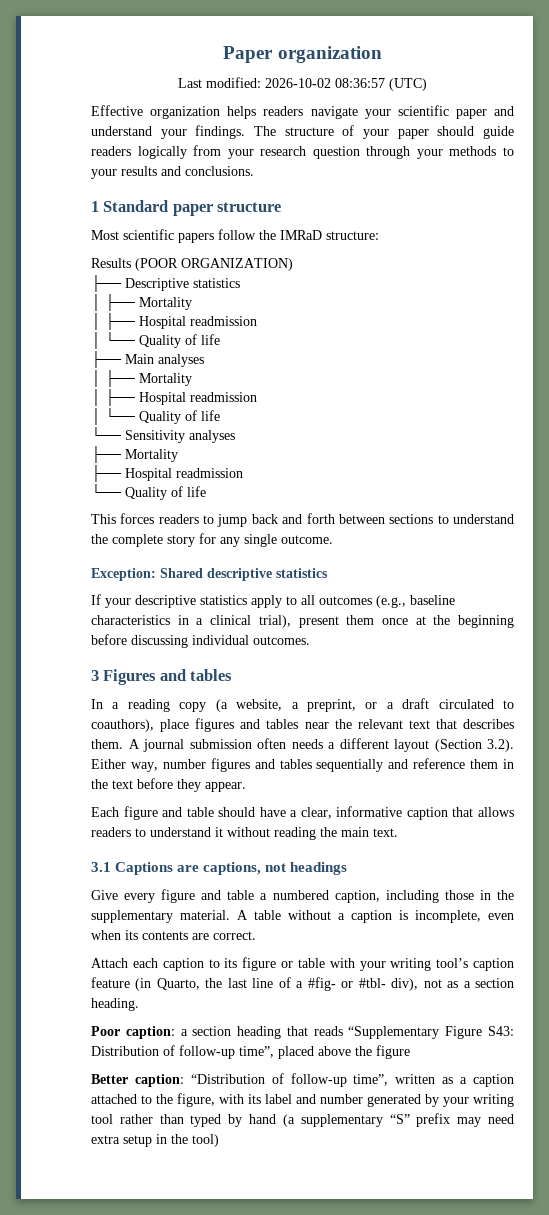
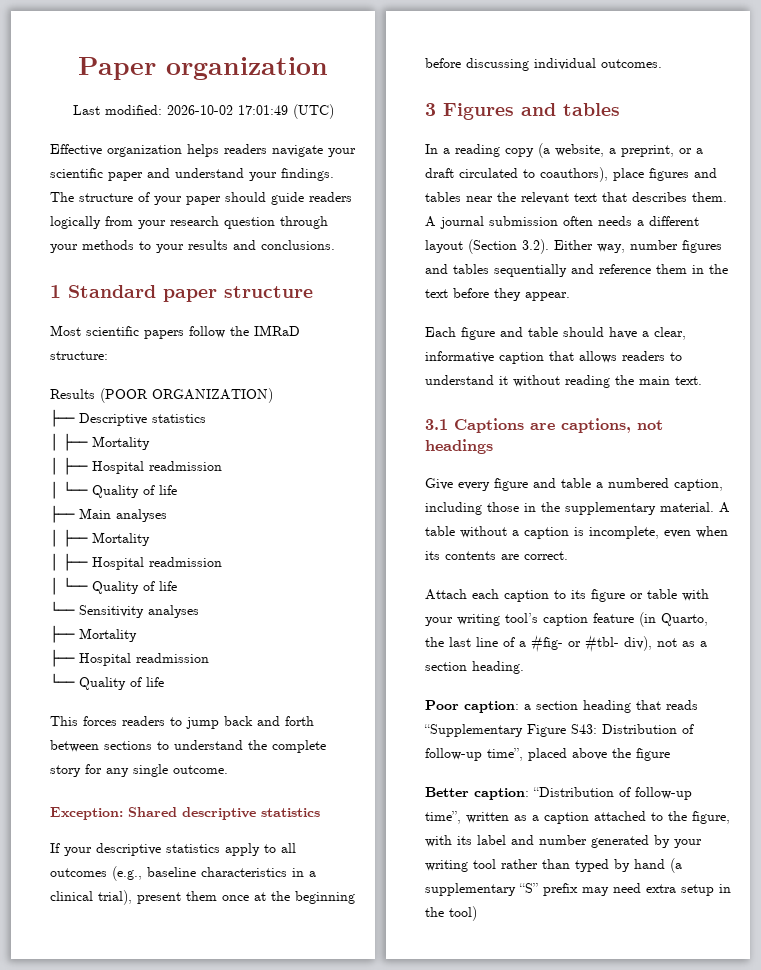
- Last modified: 2026-10-02 08:36:57 (UTC)
+ Last modified: 2026-10-02 17:01:49 (UTC)

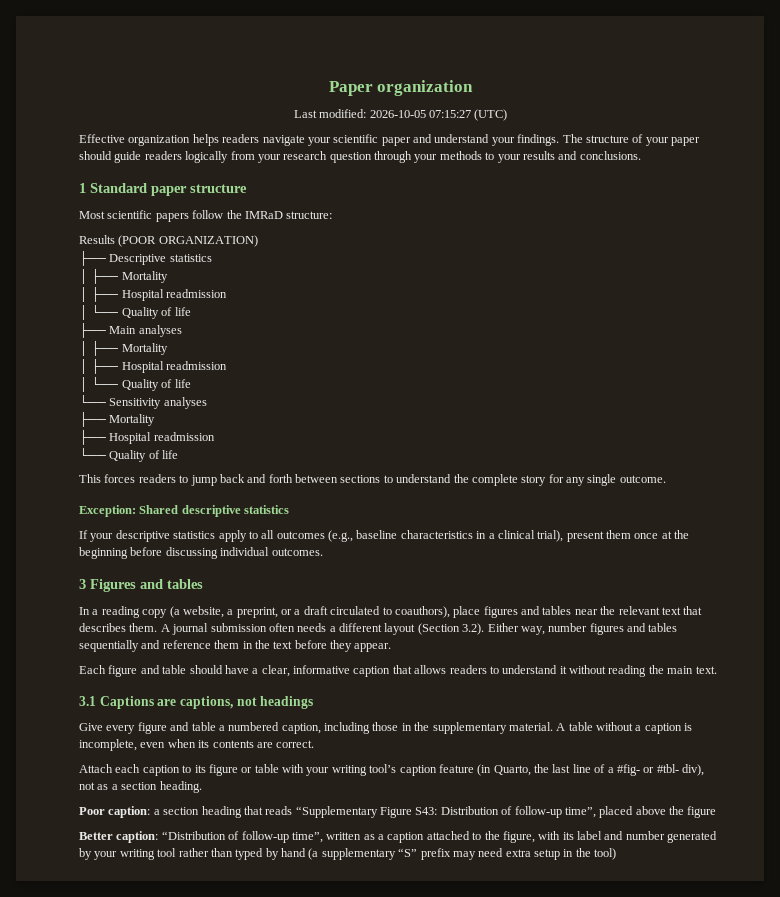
- Last modified: 2026-10-02 17:01:49 (UTC)
+ Last modified: 2026-10-05 07:15:27 (UTC)

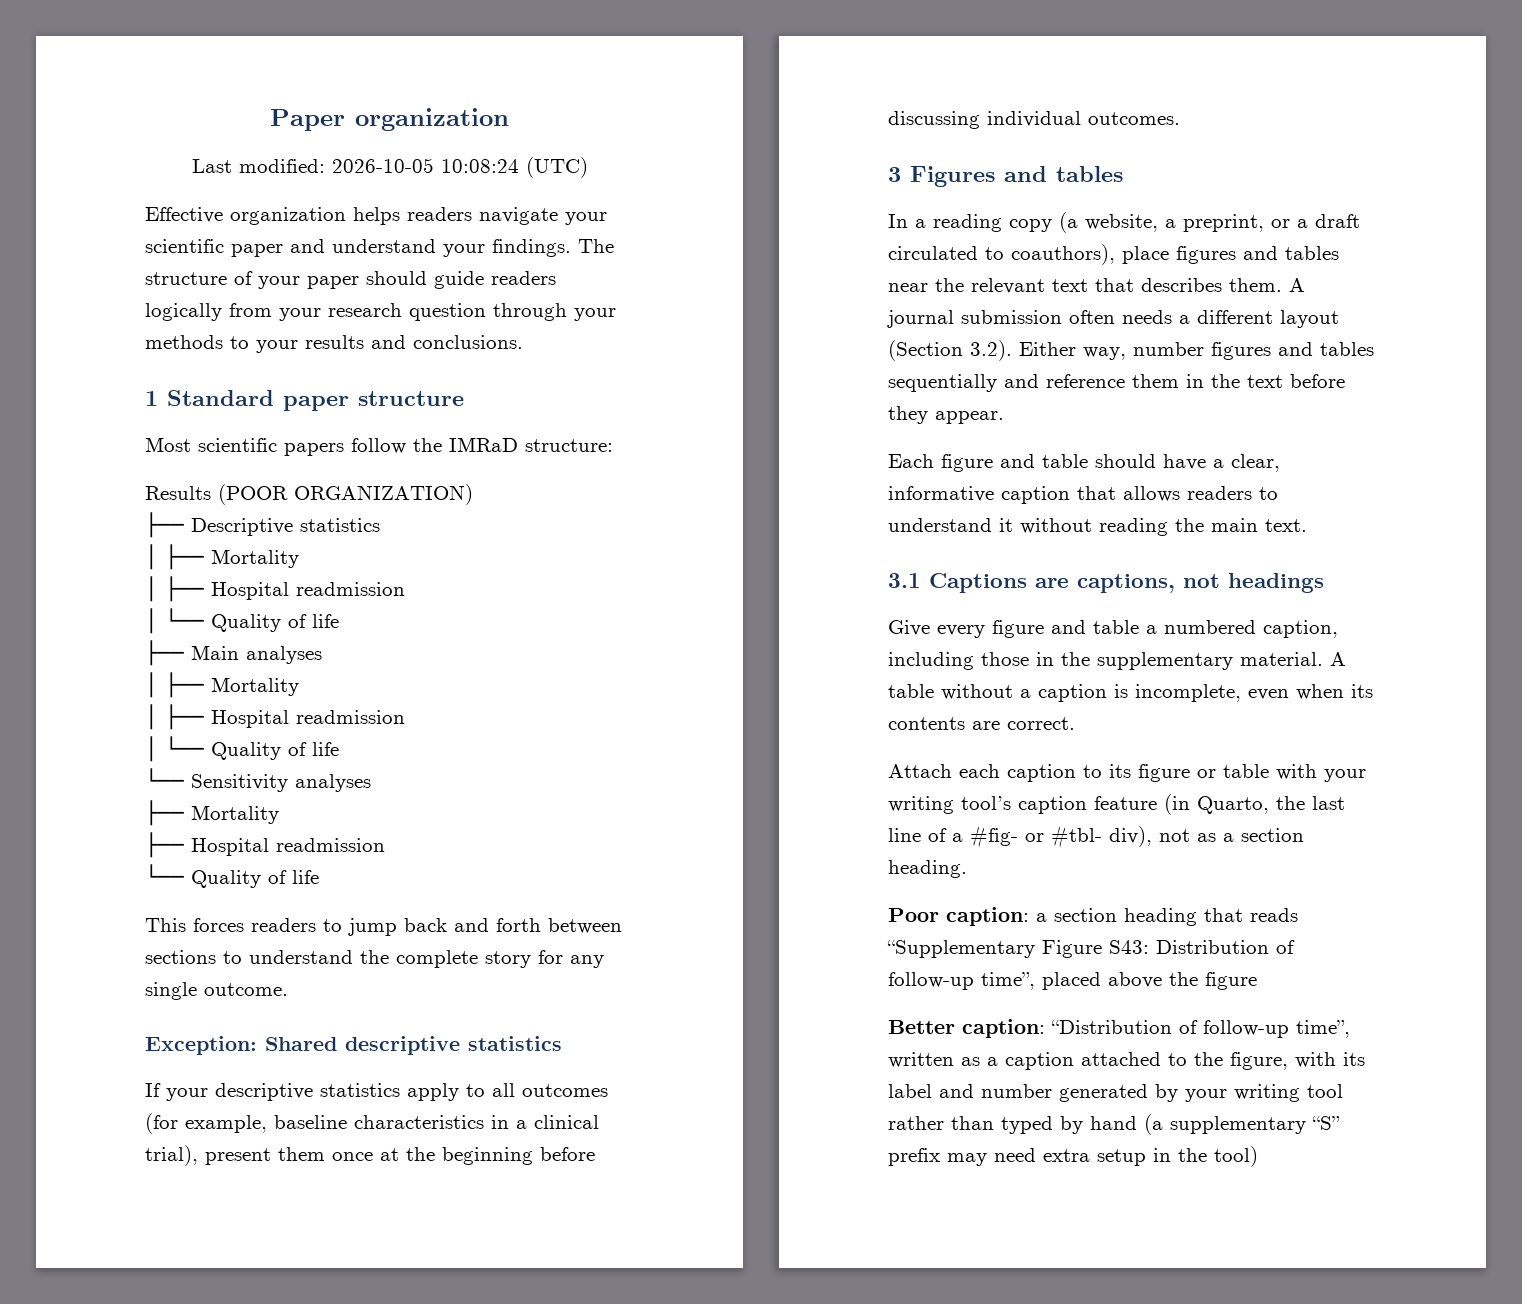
- Last modified: 2026-10-05 07:15:27 (UTC)
+ Last modified: 2026-10-05 10:08:24 (UTC)
- If your descriptive statistics apply to all outcomes (e.g., baseline characteristics in a clinical trial), present them once at the beginning before discussing individual outcomes.
+ If your descriptive statistics apply to all outcomes (for example, baseline characteristics in a clinical trial), present them once at the beginning before discussing individual outcomes.

